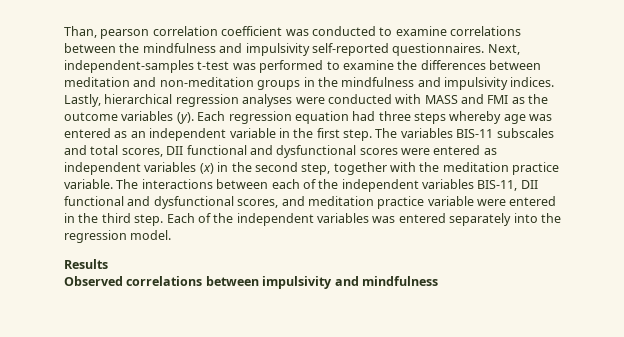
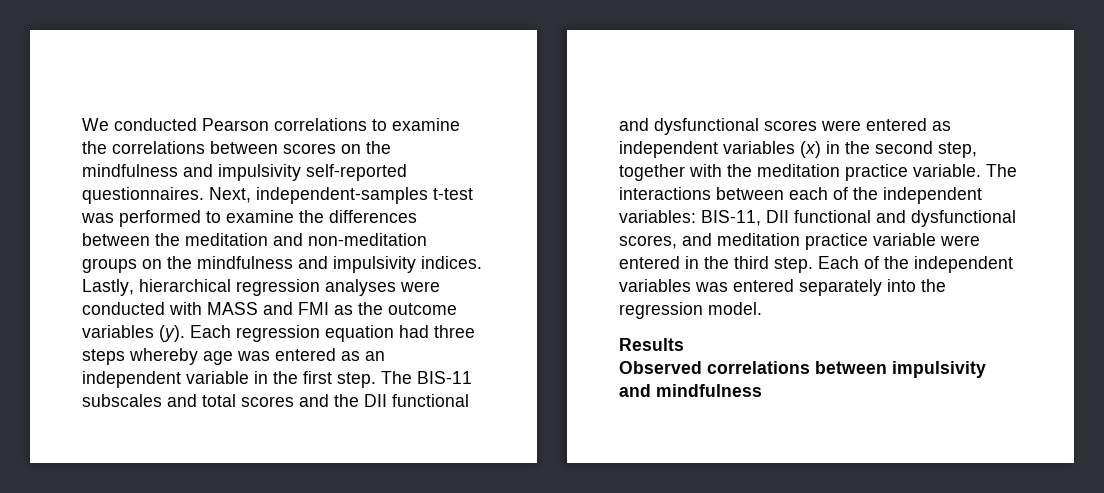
- Than, pearson correlation coefficient was conducted to examine correlations between the mindfulness and impulsivity self-reported questionnaires.
+ We conducted Pearson correlations to examine the correlations between scores on the mindfulness and impulsivity self-reported questionnaires.
- Next, independent-samples t-test was performed to examine the differences between meditation and non-meditation groups in the mindfulness and impulsivity indices.
+ Next, independent-samples t-test was performed to examine the differences between the meditation and non-meditation groups on the mindfulness and impulsivity indices.
- The variables BIS-11 subscales and total scores, DII functional and dysfunctional scores were entered as independent variables (x) in the second step, together with the meditation practice variable.
+ The BIS-11 subscales and total scores and the DII functional and dysfunctional scores were entered as independent variables (x) in the second step, together with the meditation practice variable.
- The interactions between each of the independent variables BIS-11, DII functional and dysfunctional scores, and meditation practice variable were entered in the third step.
+ The interactions between each of the independent variables: BIS-11, DII functional and dysfunctional scores, and meditation practice variable were entered in the third step.

